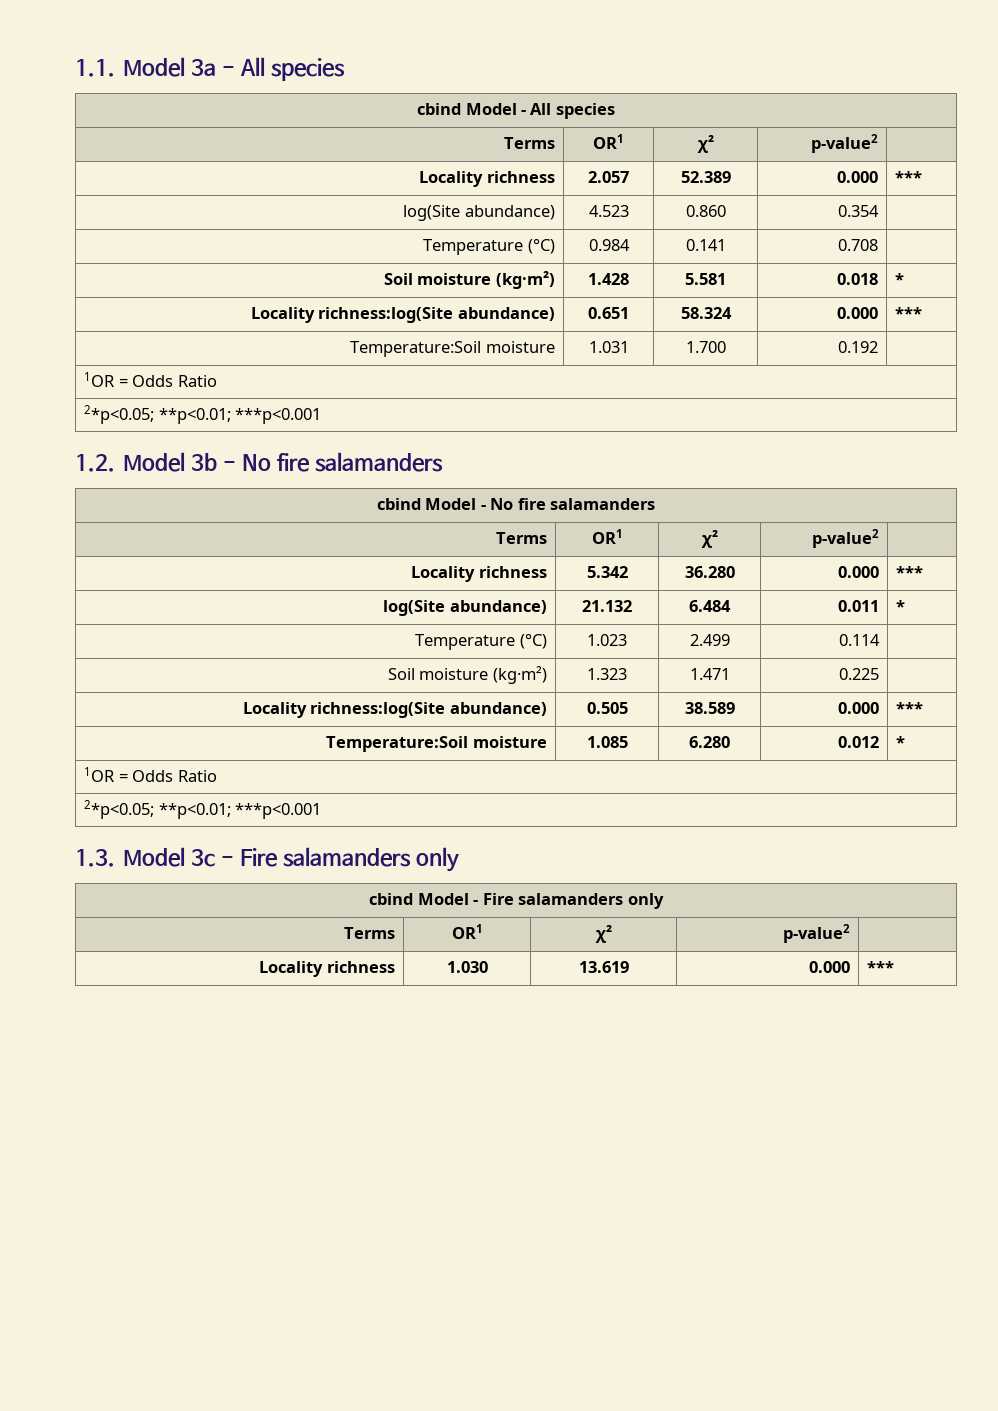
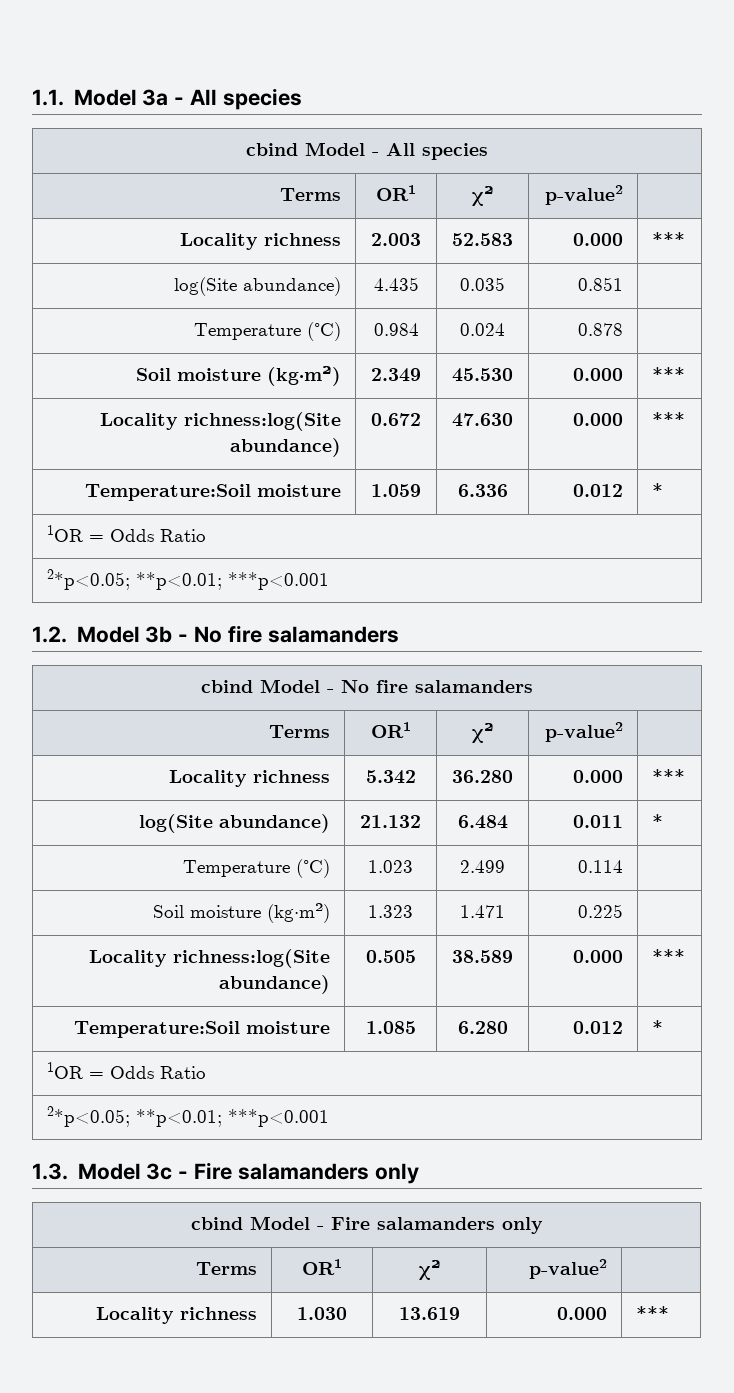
- Locality richness | 2.057 | 52.389 | 0.000 | ***
- log(Site abundance) | 4.523 | 0.860 | 0.354 |
+ Locality richness | 2.003 | 52.583 | 0.000 | ***
+ log(Site abundance) | 4.435 | 0.035 | 0.851 |
- Temperature (°C) | 0.984 | 0.141 | 0.708 |
- Soil moisture (kg·m²) | 1.428 | 5.581 | 0.018 | *
- Locality richness:log(Site abundance) | 0.651 | 58.324 | 0.000 | ***
- Temperature:Soil moisture | 1.031 | 1.700 | 0.192 |
+ Temperature (°C) | 0.984 | 0.024 | 0.878 |
+ Soil moisture (kg·m²) | 2.349 | 45.530 | 0.000 | ***
+ Locality richness:log(Site abundance) | 0.672 | 47.630 | 0.000 | ***
+ Temperature:Soil moisture | 1.059 | 6.336 | 0.012 | *

